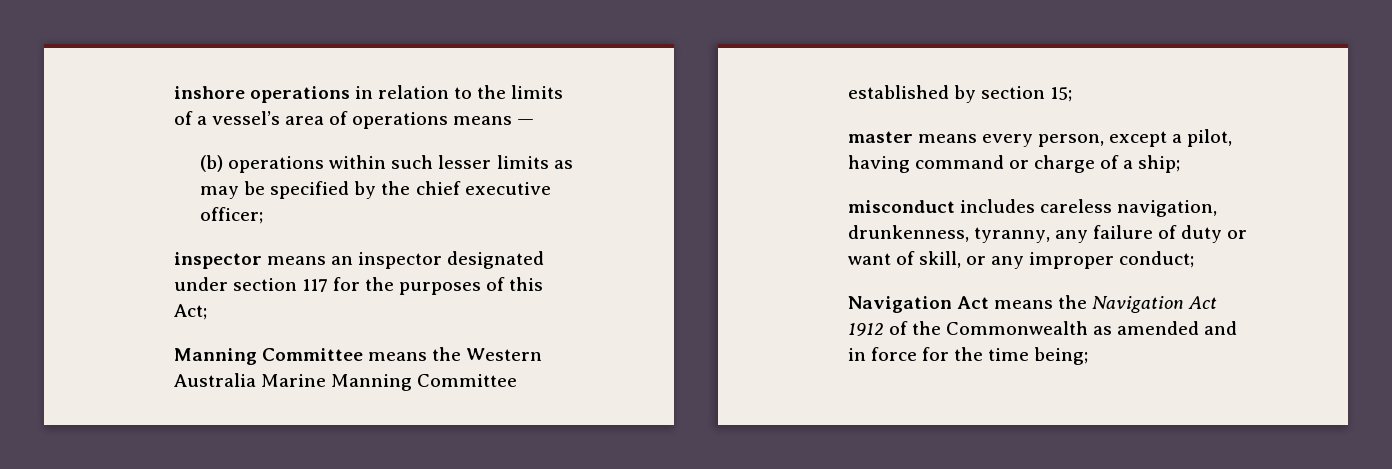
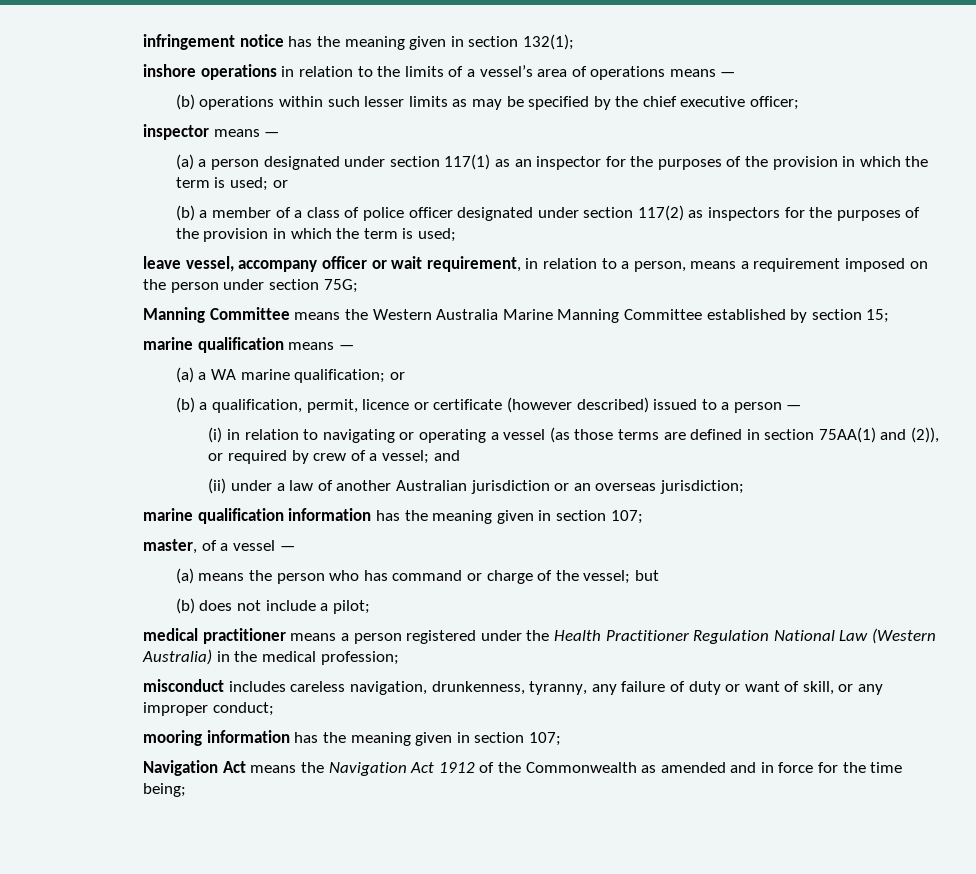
+ infringement notice has the meaning given in section 132(1);
- inspector means an inspector designated under section 117 for the purposes of this Act;
+ inspector means —
+ (a) a person designated under section 117(1) as an inspector for the purposes of the provision in which the term is used; or
+ (b) a member of a class of police officer designated under section 117(2) as inspectors for the purposes of the provision in which the term is used;
+ leave vessel, accompany officer or wait requirement, in relation to a person, means a requirement imposed on the person under section 75G;
- master means every person, except a pilot, having command or charge of a ship;
+ marine qualification means —
+ (a) a WA marine qualification; or
+ (b) a qualification, permit, licence or certificate (however described) issued to a person —
+ (i) in relation to navigating or operating a vessel (as those terms are defined in section 75AA(1) and (2)), or required by crew of a vessel; and
+ (ii) under a law of another Australian jurisdiction or an overseas jurisdiction;
+ marine qualification information has the meaning given in section 107;
+ master, of a vessel —
+ (a) means the person who has command or charge of the vessel; but
+ (b) does not include a pilot;
+ medical practitioner means a person registered under the Health Practitioner Regulation National Law (Western Australia) in the medical profession;
+ mooring information has the meaning given in section 107;

